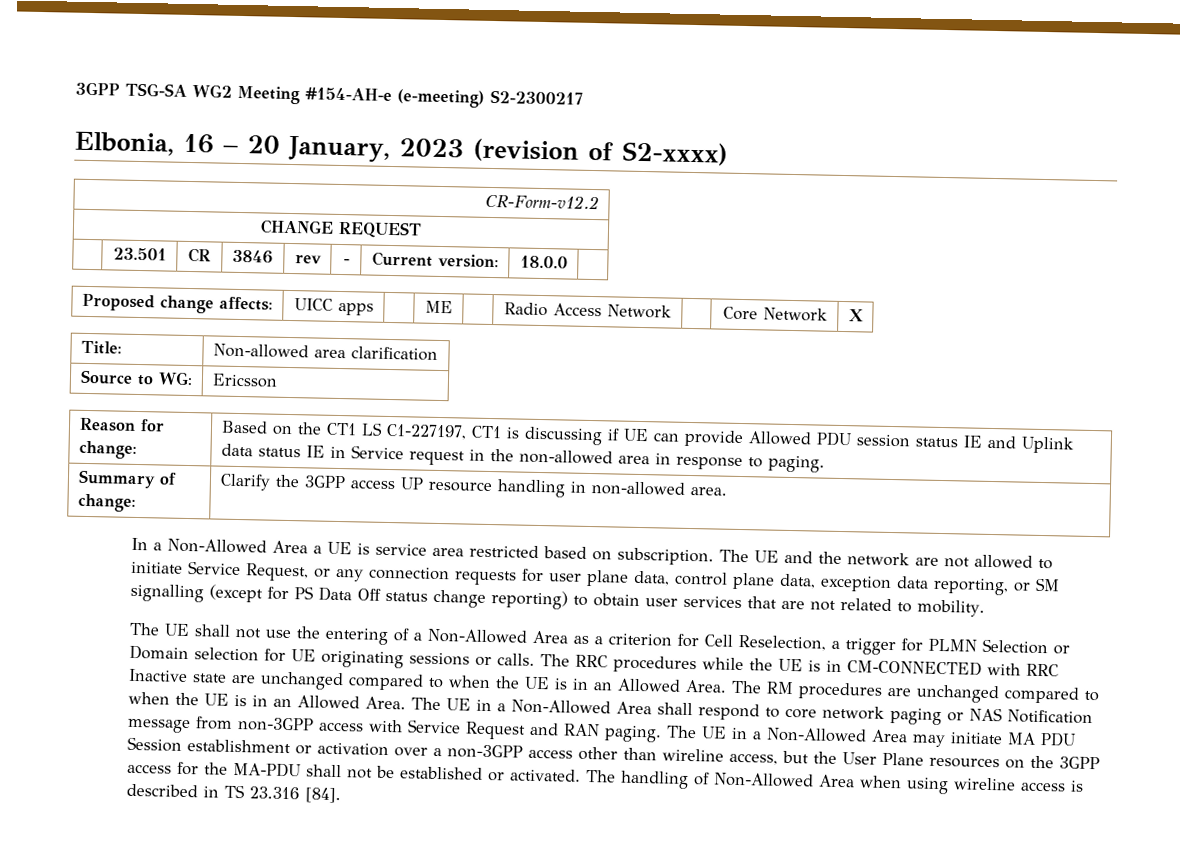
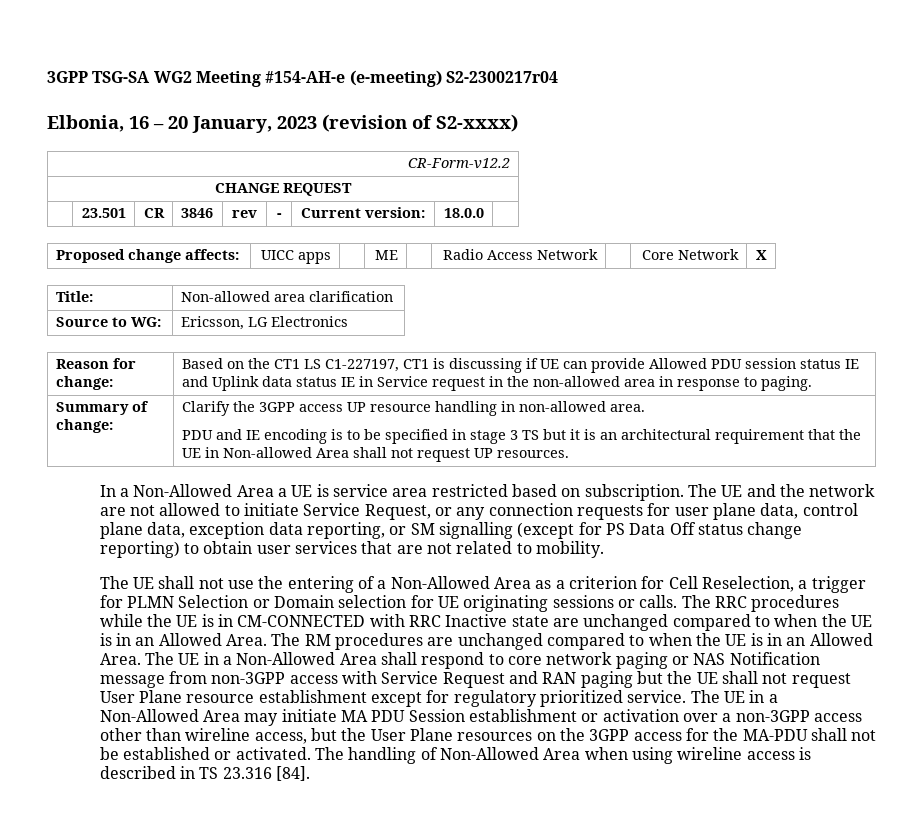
- 3GPP TSG-SA WG2 Meeting #154-AH-e (e-meeting) S2-2300217
+ 3GPP TSG-SA WG2 Meeting #154-AH-e (e-meeting) S2-2300217r04
- Source to WG: | Ericsson
+ Source to WG: | Ericsson, LG Electronics
+ PDU and IE encoding is to be specified in stage 3 TS but it is an architectural requirement that the UE in Non-allowed Area shall not request UP resources.
- The UE in a Non-Allowed Area shall respond to core network paging or NAS Notification message from non-3GPP access with Service Request and RAN paging.
+ The UE in a Non-Allowed Area shall respond to core network paging or NAS Notification message from non-3GPP access with Service Request and RAN paging but the UE shall not request User Plane resource establishment except for regulatory prioritized service.

